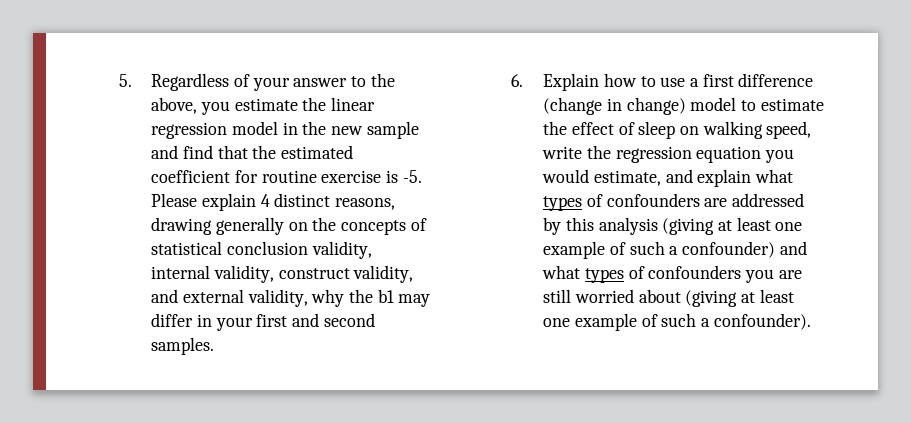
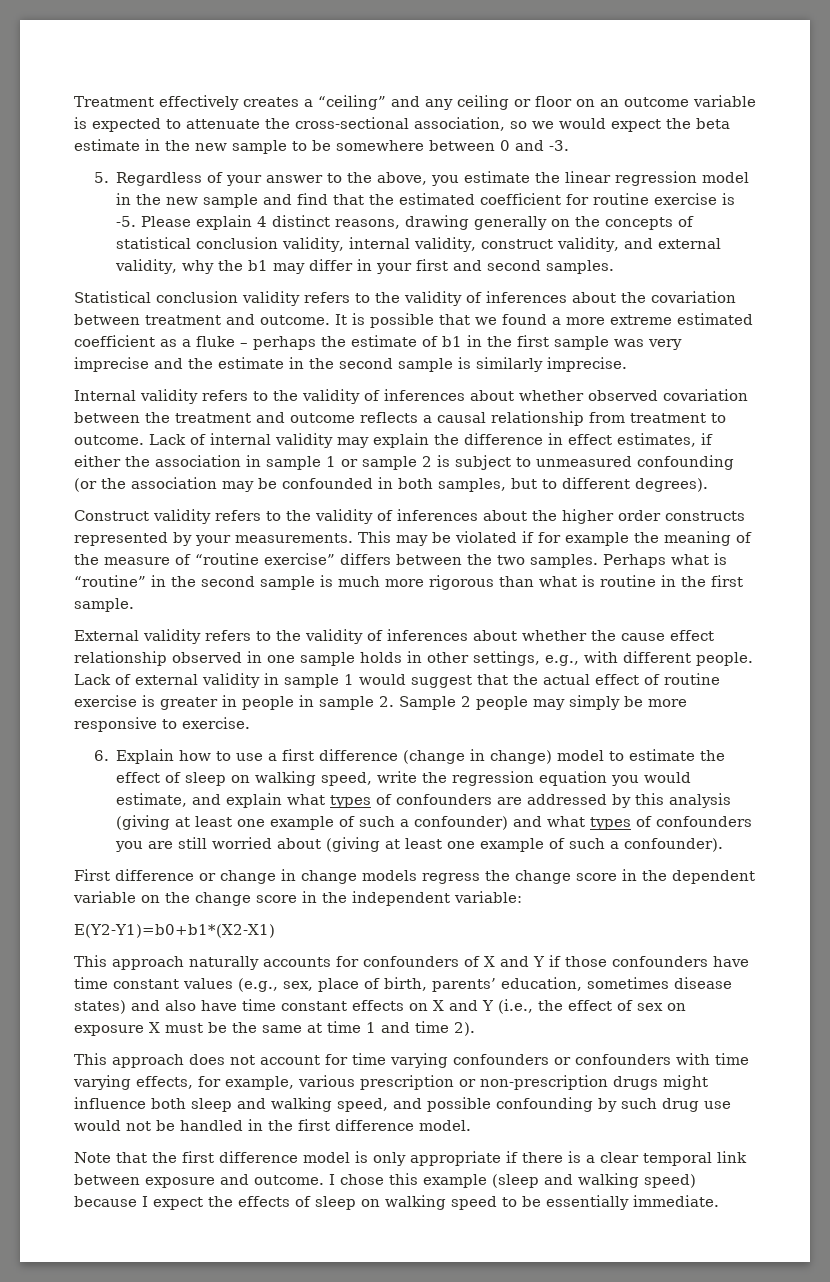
+ Treatment effectively creates a “ceiling” and any ceiling or floor on an outcome variable is expected to attenuate the cross-sectional association, so we would expect the beta estimate in the new sample to be somewhere between 0 and -3.
+ Statistical conclusion validity refers to the validity of inferences about the covariation between treatment and outcome. It is possible that we found a more extreme estimated coefficient as a fluke – perhaps the estimate of b1 in the first sample was very imprecise and the estimate in the second sample is similarly imprecise.
+ Internal validity refers to the validity of inferences about whether observed covariation between the treatment and outcome reflects a causal relationship from treatment to outcome. Lack of internal validity may explain the difference in effect estimates, if either the association in sample 1 or sample 2 is subject to unmeasured confounding (or the association may be confounded in both samples, but to different degrees).
+ Construct validity refers to the validity of inferences about the higher order constructs represented by your measurements. This may be violated if for example the meaning of the measure of “routine exercise” differs between the two samples. Perhaps what is “routine” in the second sample is much more rigorous than what is routine in the first sample.
+ External validity refers to the validity of inferences about whether the cause effect relationship observed in one sample holds in other settings, e.g., with different people. Lack of external validity in sample 1 would suggest that the actual effect of routine exercise is greater in people in sample 2. Sample 2 people may simply be more responsive to exercise.
+ First difference or change in change models regress the change score in the dependent variable on the change score in the independent variable:
+ E(Y2-Y1)=b0+b1*(X2-X1)
+ This approach naturally accounts for confounders of X and Y if those confounders have time constant values (e.g., sex, place of birth, parents’ education, sometimes disease states) and also have time constant effects on X and Y (i.e., the effect of sex on exposure X must be the same at time 1 and time 2).
+ This approach does not account for time varying confounders or confounders with time varying effects, for example, various prescription or non-prescription drugs might influence both sleep and walking speed, and possible confounding by such drug use would not be handled in the first difference model.
+ Note that the first difference model is only appropriate if there is a clear temporal link between exposure and outcome. I chose this example (sleep and walking speed) because I expect the effects of sleep on walking speed to be essentially immediate.

